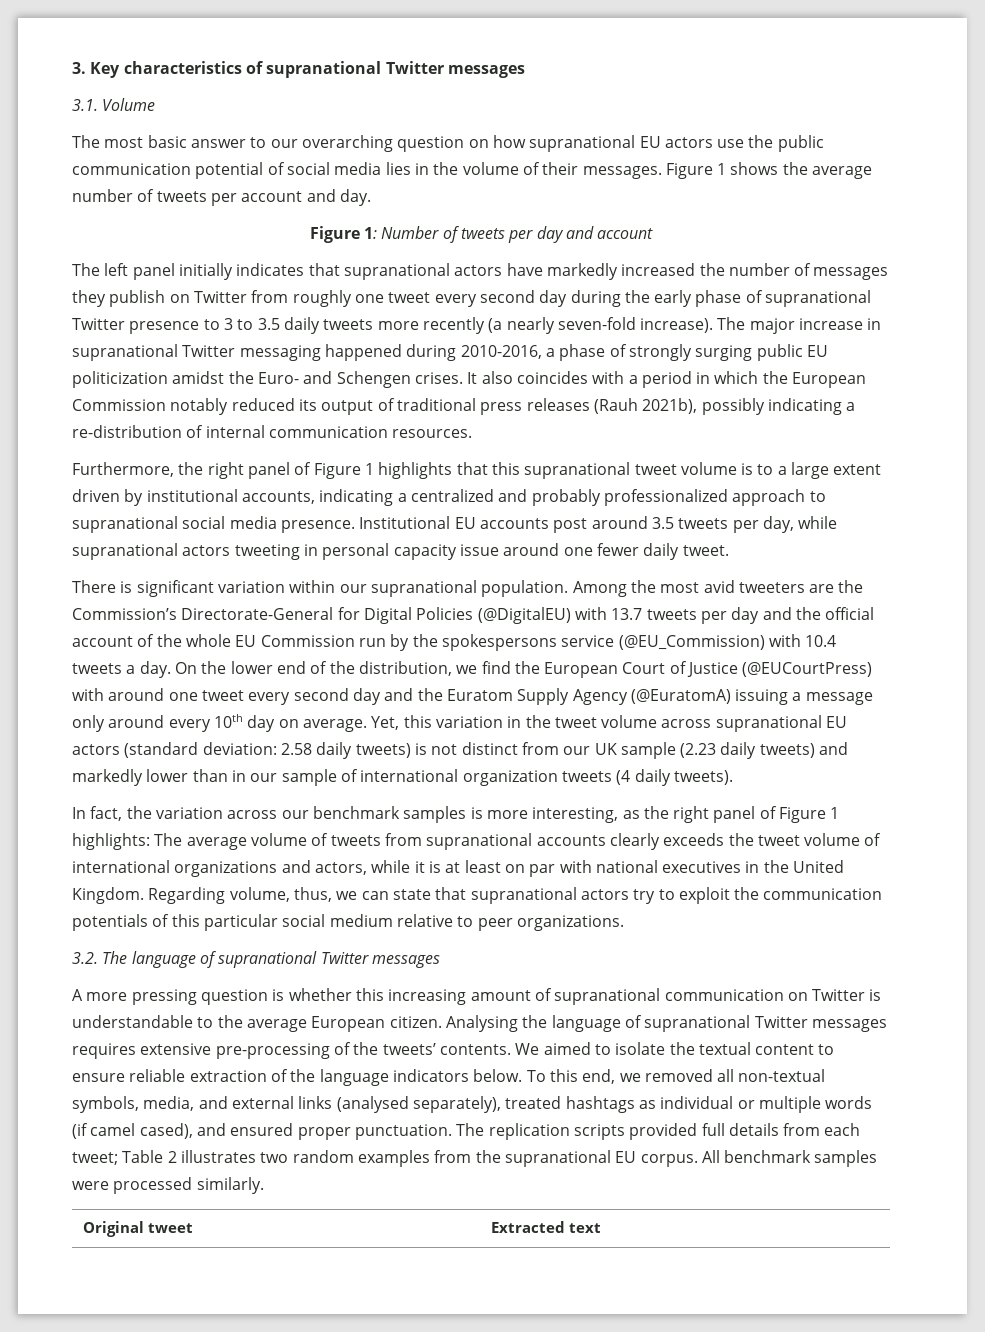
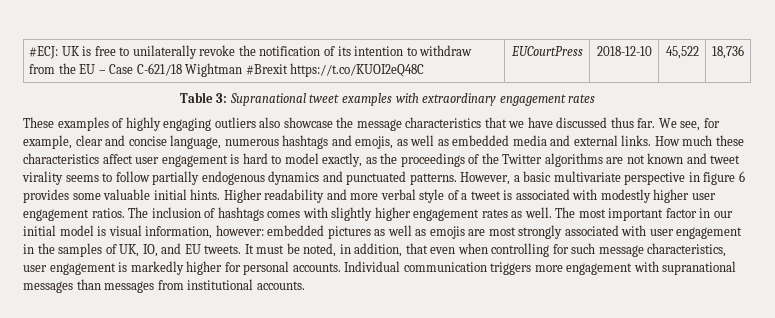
- 3. Key characteristics of supranational Twitter messages
- 3.1. Volume
- The most basic answer to our overarching question on how supranational EU actors use the public communication potential of social media lies in the volume of their messages. Figure 1 shows the average number of tweets per account and day.
- Figure 1: Number of tweets per day and account
- The left panel initially indicates that supranational actors have markedly increased the number of messages they publish on Twitter from roughly one tweet every second day during the early phase of supranational Twitter presence to 3 to 3.5 daily tweets more recently (a nearly seven-fold increase). The major increase in supranational Twitter messaging happened during 2010-2016, a phase of strongly surging public EU politicization amidst the Euro- and Schengen crises. It also coincides with a period in which the European Commission notably reduced its output of traditional press releases (Rauh 2021b), possibly indicating a re-distribution of internal communication resources.
- Furthermore, the right panel of Figure 1 highlights that this supranational tweet volume is to a large extent driven by institutional accounts, indicating a centralized and probably professionalized approach to supranational social media presence. Institutional EU accounts post around 3.5 tweets per day, while supranational actors tweeting in personal capacity issue around one fewer daily tweet.
- There is significant variation within our supranational population. Among the most avid tweeters are the Commission’s Directorate-General for Digital Policies (@DigitalEU) with 13.7 tweets per day and the official account of the whole EU Commission run by the spokespersons service (@EU_Commission) with 10.4 tweets a day. On the lower end of the distribution, we find the European Court of Justice (@EUCourtPress) with around one tweet every second day and the Euratom Supply Agency (@EuratomA) issuing a message only around every 10th day on average. Yet, this variation in the tweet volume across supranational EU actors (standard deviation: 2.58 daily tweets) is not distinct from our UK sample (2.23 daily tweets) and markedly lower than in our sample of international organization tweets (4 daily tweets).
- In fact, the variation across our benchmark samples is more interesting, as the right panel of Figure 1 highlights: The average volume of tweets from supranational accounts clearly exceeds the tweet volume of international organizations and actors, while it is at least on par with national executives in the United Kingdom. Regarding volume, thus, we can state that supranational actors try to exploit the communication potentials of this particular social medium relative to peer organizations.
- 3.2. The language of supranational Twitter messages
- A more pressing question is whether this increasing amount of supranational communication on Twitter is understandable to the average European citizen. Analysing the language of supranational Twitter messages requires extensive pre-processing of the tweets’ contents. We aimed to isolate the textual content to ensure reliable extraction of the language indicators below. To this end, we removed all non-textual symbols, media, and external links (analysed separately), treated hashtags as individual or multiple words (if camel cased), and ensured proper punctuation. The replication scripts provided full details from each tweet; Table 2 illustrates two random examples from the supranational EU corpus. All benchmark samples were processed similarly.
- Original tweet | Extracted text
+ #ECJ: UK is free to unilaterally revoke the notification of its intention to withdraw from the EU – Case C-621/18 Wightman #Brexit https://t.co/KUOI2eQ48C | EUCourtPress | 2018-12-10 | 45,522 | 18,736
+ Table 3: Supranational tweet examples with extraordinary engagement rates
+ These examples of highly engaging outliers also showcase the message characteristics that we have discussed thus far. We see, for example, clear and concise language, numerous hashtags and emojis, as well as embedded media and external links. How much these characteristics affect user engagement is hard to model exactly, as the proceedings of the Twitter algorithms are not known and tweet virality seems to follow partially endogenous dynamics and punctuated patterns. However, a basic multivariate perspective in figure 6 provides some valuable initial hints. Higher readability and more verbal style of a tweet is associated with modestly higher user engagement ratios. The inclusion of hashtags comes with slightly higher engagement rates as well. The most important factor in our initial model is visual information, however: embedded pictures as well as emojis are most strongly associated with user engagement in the samples of UK, IO, and EU tweets. It must be noted, in addition, that even when controlling for such message characteristics, user engagement is markedly higher for personal accounts. Individual communication triggers more engagement with supranational messages than messages from institutional accounts.

